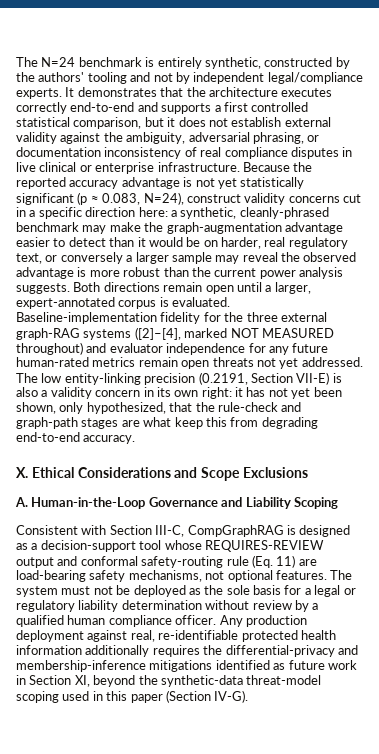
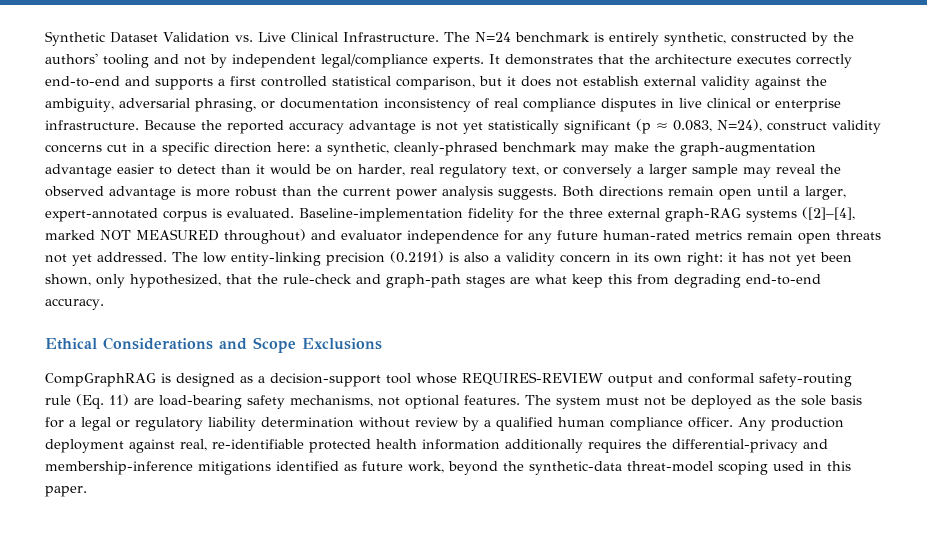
+ Synthetic Dataset Validation vs. Live Clinical Infrastructure.
- The low entity-linking precision (0.2191, Section VII-E) is also a validity concern in its own right: it has not yet been shown, only hypothesized, that the rule-check and graph-path stages are what keep this from degrading end-to-end accuracy.
+ The low entity-linking precision (0.2191) is also a validity concern in its own right: it has not yet been shown, only hypothesized, that the rule-check and graph-path stages are what keep this from degrading end-to-end accuracy.
- X. Ethical Considerations and Scope Exclusions
+ Ethical Considerations and Scope Exclusions
- A. Human-in-the-Loop Governance and Liability Scoping
- Consistent with Section III-C, CompGraphRAG is designed as a decision-support tool whose REQUIRES-REVIEW output and conformal safety-routing rule (Eq. 11) are load-bearing safety mechanisms, not optional features.
+ CompGraphRAG is designed as a decision-support tool whose REQUIRES-REVIEW output and conformal safety-routing rule (Eq. 11) are load-bearing safety mechanisms, not optional features.
- Any production deployment against real, re-identifiable protected health information additionally requires the differential-privacy and membership-inference mitigations identified as future work in Section XI, beyond the synthetic-data threat-model scoping used in this paper (Section IV-G).
+ Any production deployment against real, re-identifiable protected health information additionally requires the differential-privacy and membership-inference mitigations identified as future work, beyond the synthetic-data threat-model scoping used in this paper.

